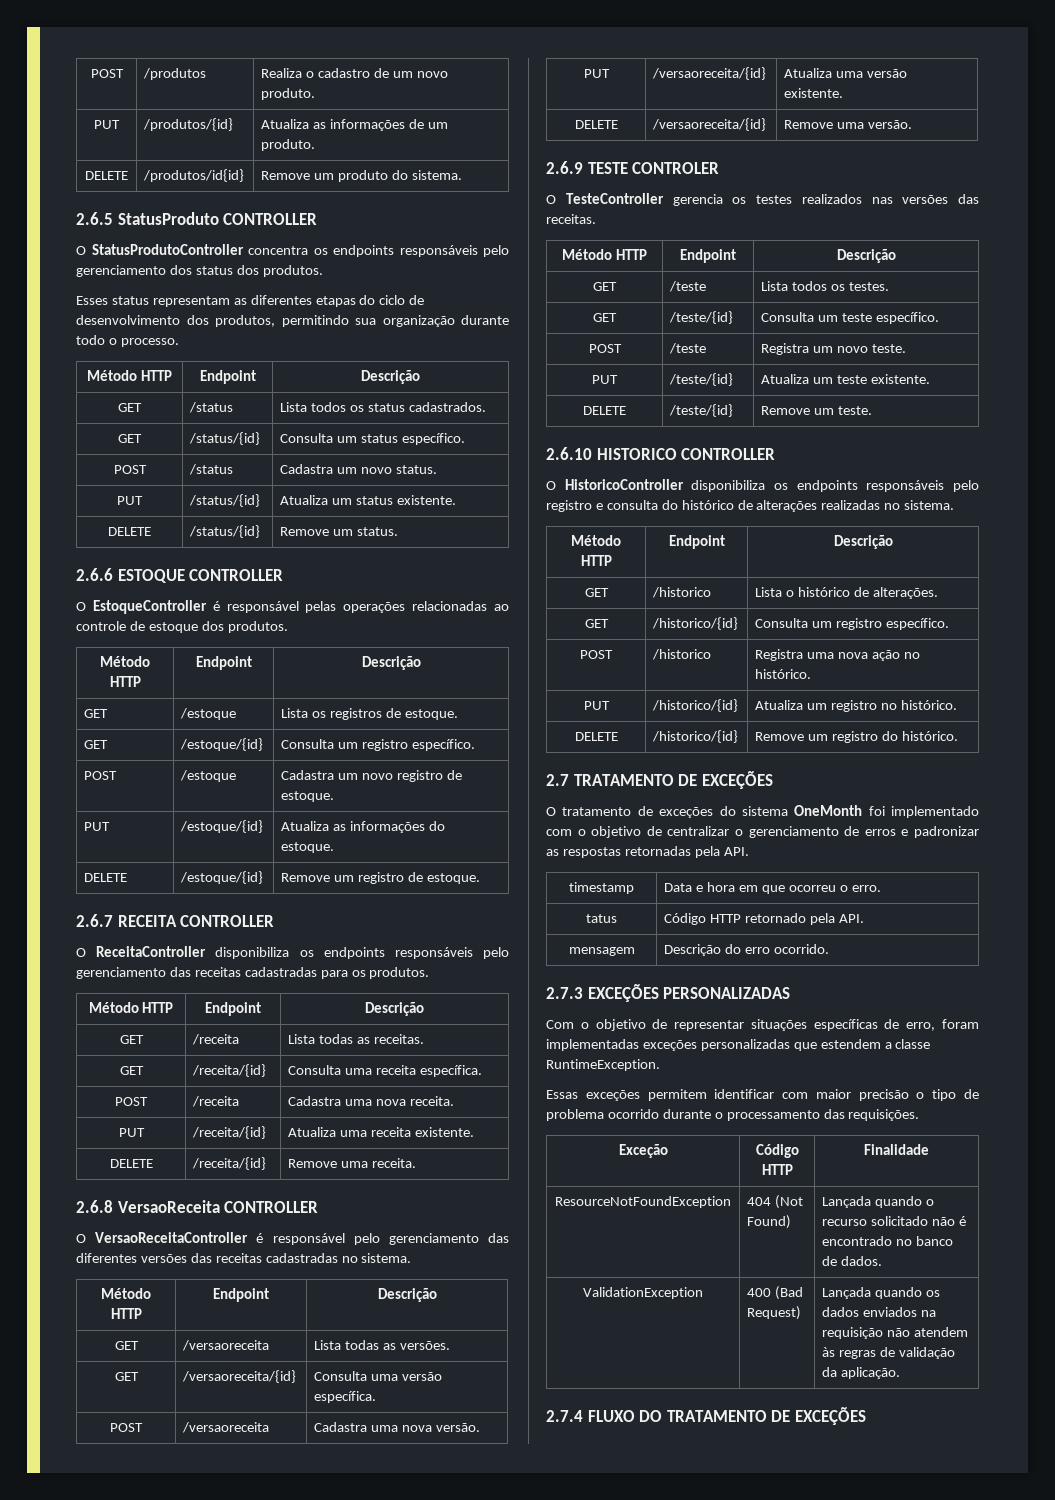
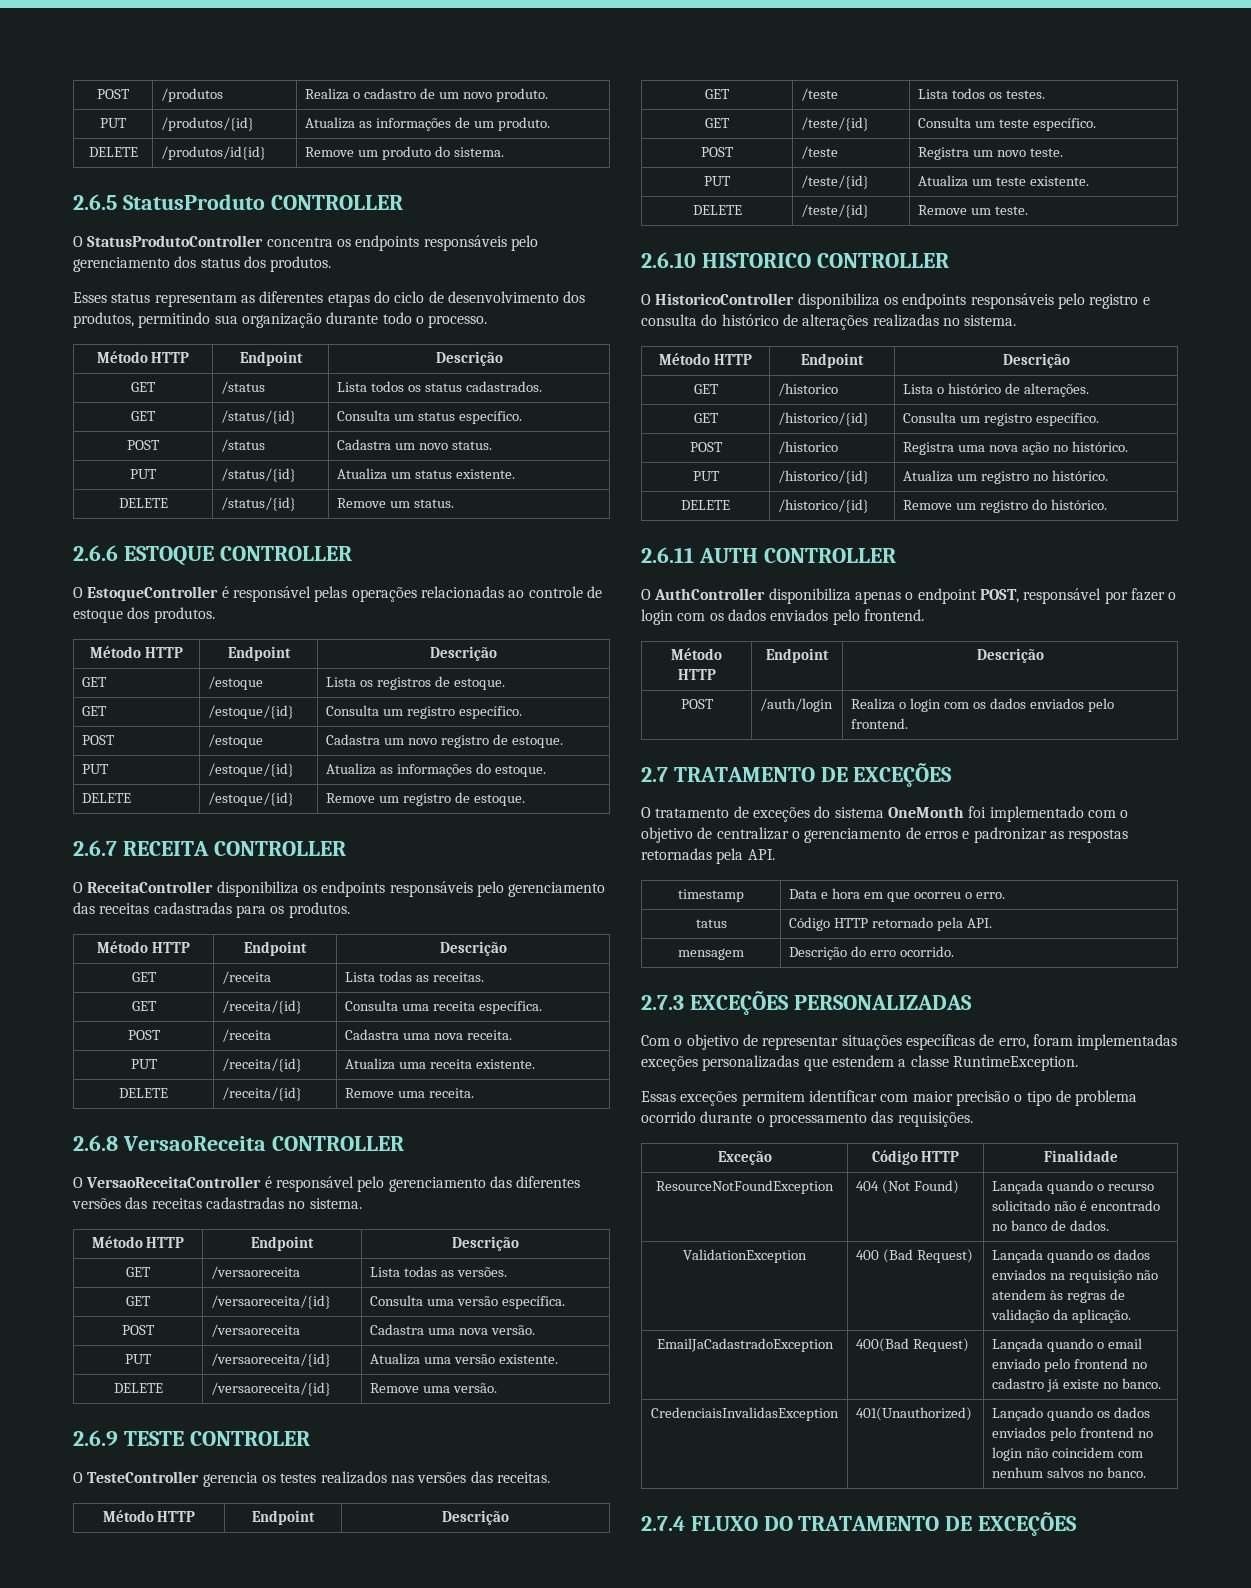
+ 2.6.11 AUTH CONTROLLER
+ O AuthController disponibiliza apenas o endpoint POST, responsável por fazer o login com os dados enviados pelo frontend.
+ Método HTTP | Endpoint | Descrição
+ POST | /auth/login | Realiza o login com os dados enviados pelo frontend.
+ EmailJaCadastradoException | 400(Bad Request) | Lançada quando o email enviado pelo frontend no cadastro já existe no banco.
+ CredenciaisInvalidasException | 401(Unauthorized) | Lançado quando os dados enviados pelo frontend no login não coincidem com nenhum salvos no banco.

